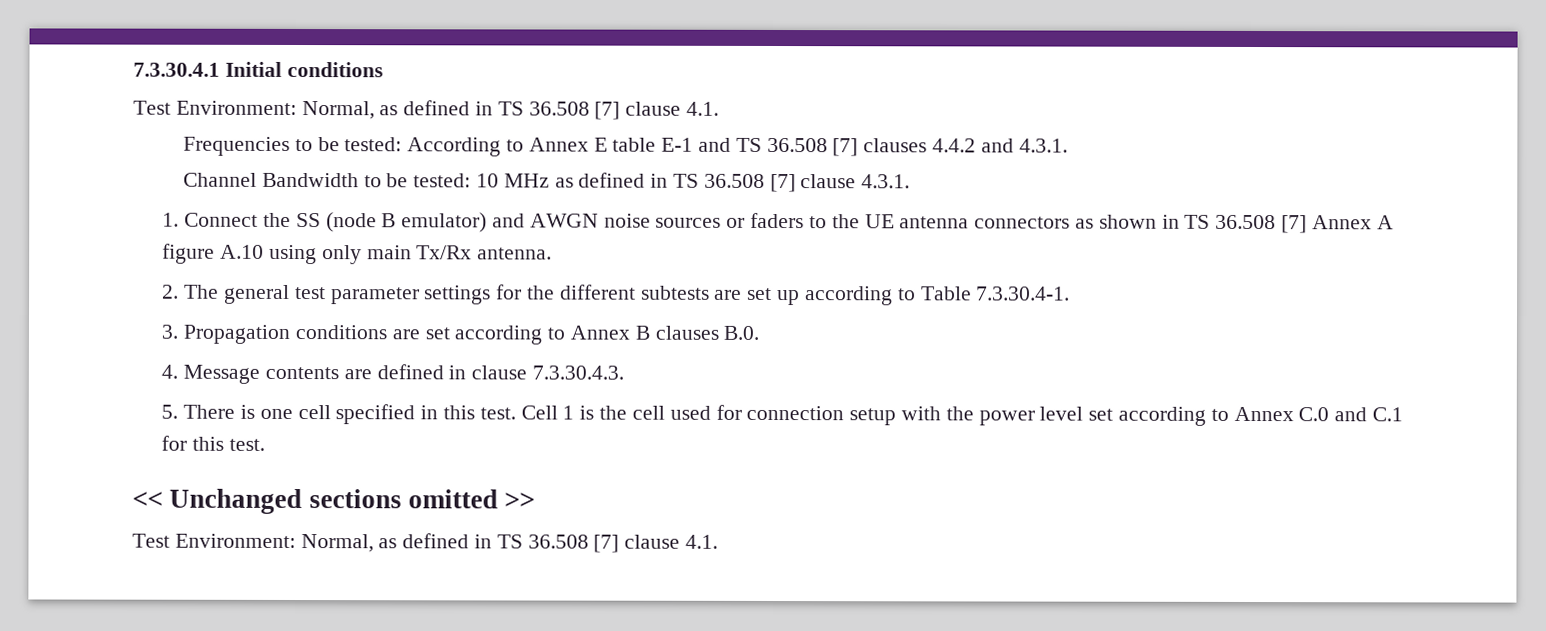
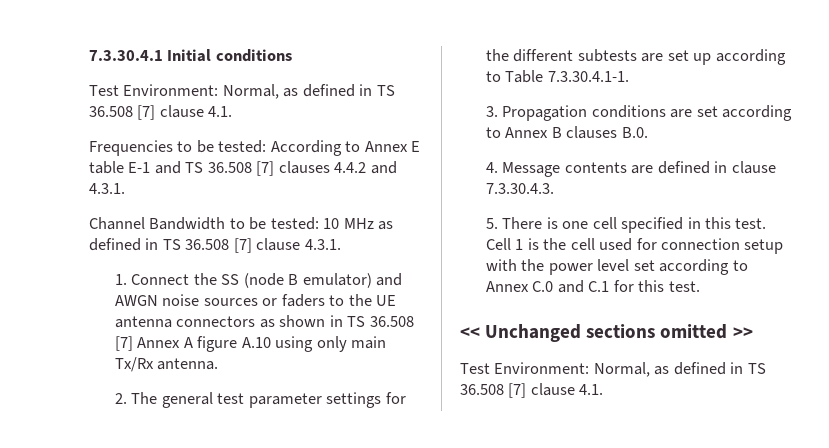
- 2. The general test parameter settings for the different subtests are set up according to Table 7.3.30.4-1.
+ 2. The general test parameter settings for the different subtests are set up according to Table 7.3.30.4.1-1.

